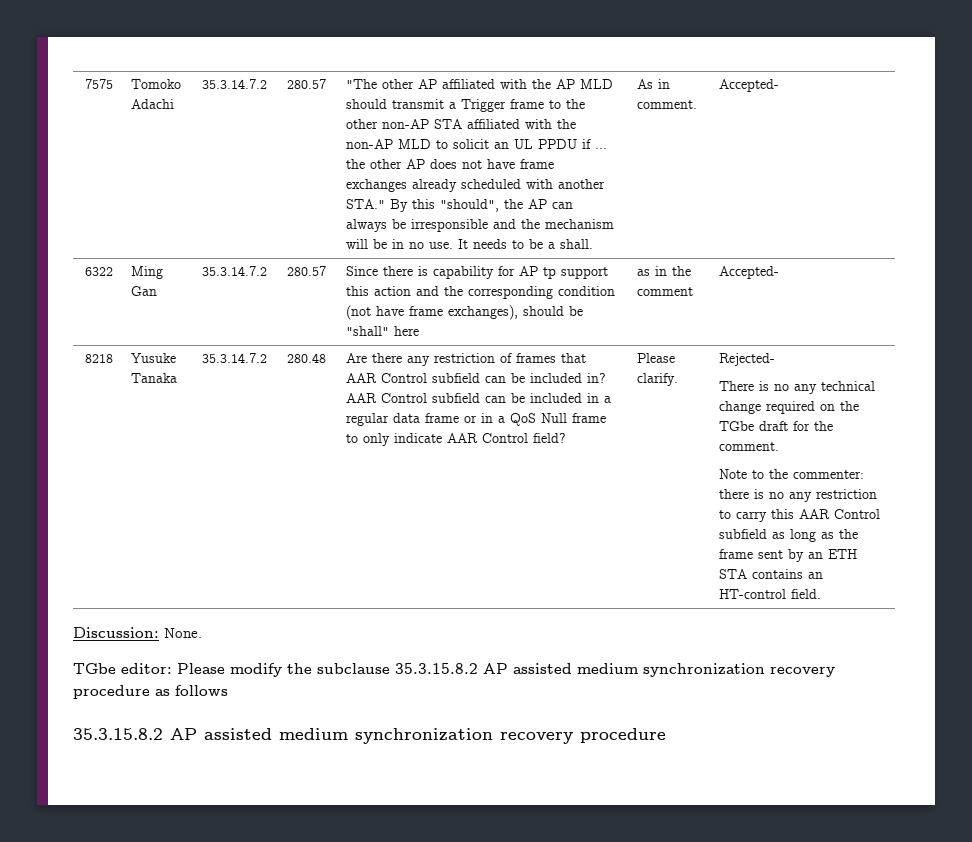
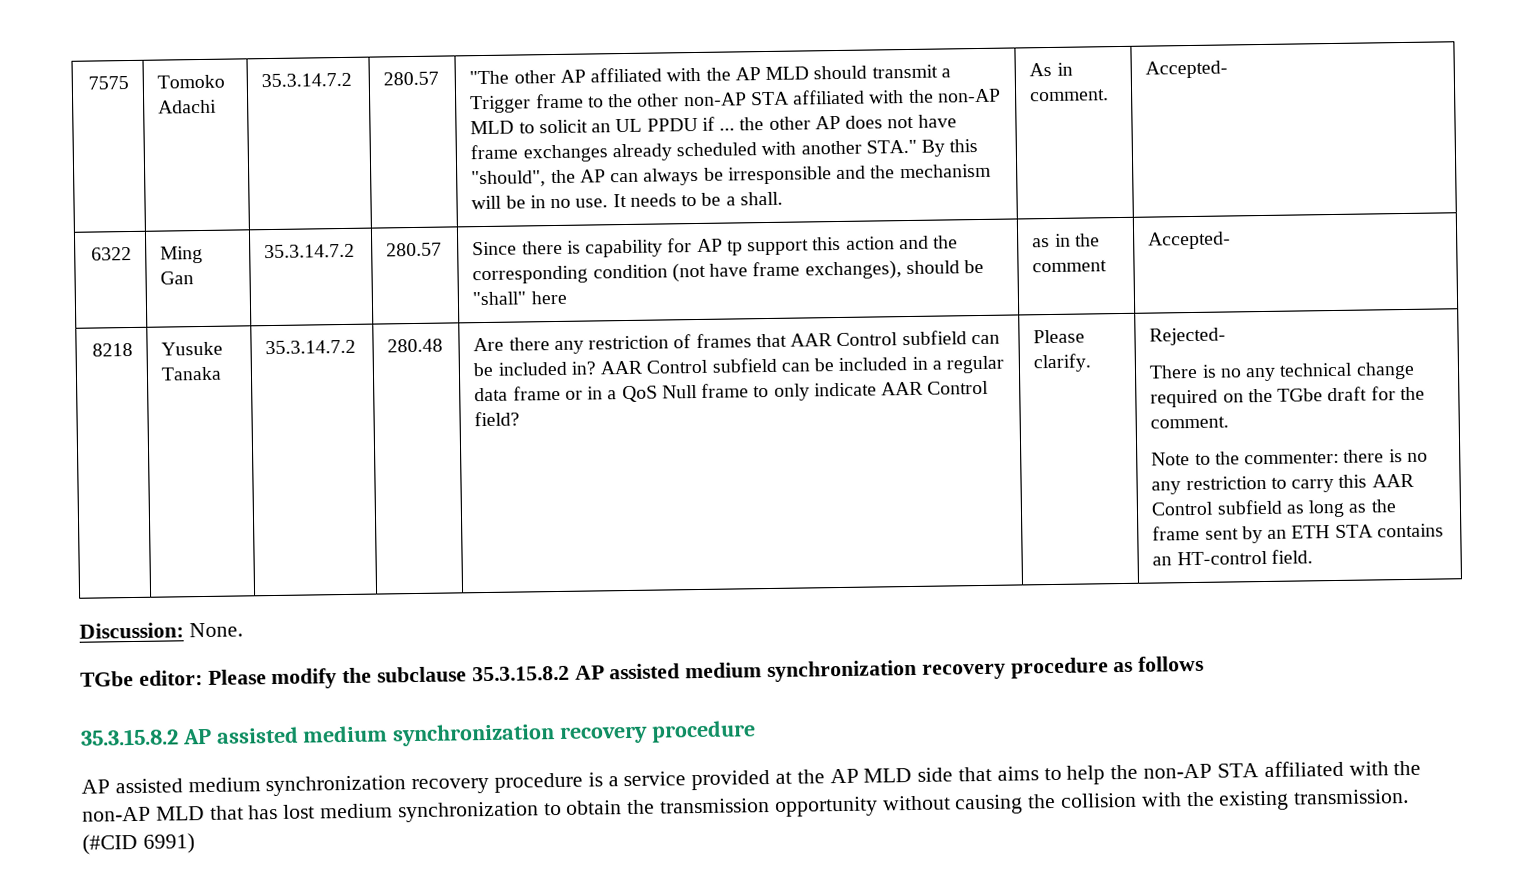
+ AP assisted medium synchronization recovery procedure is a service provided at the AP MLD side that aims to help the non-AP STA affiliated with the non-AP MLD that has lost medium synchronization to obtain the transmission opportunity without causing the collision with the existing transmission. (#CID 6991)

